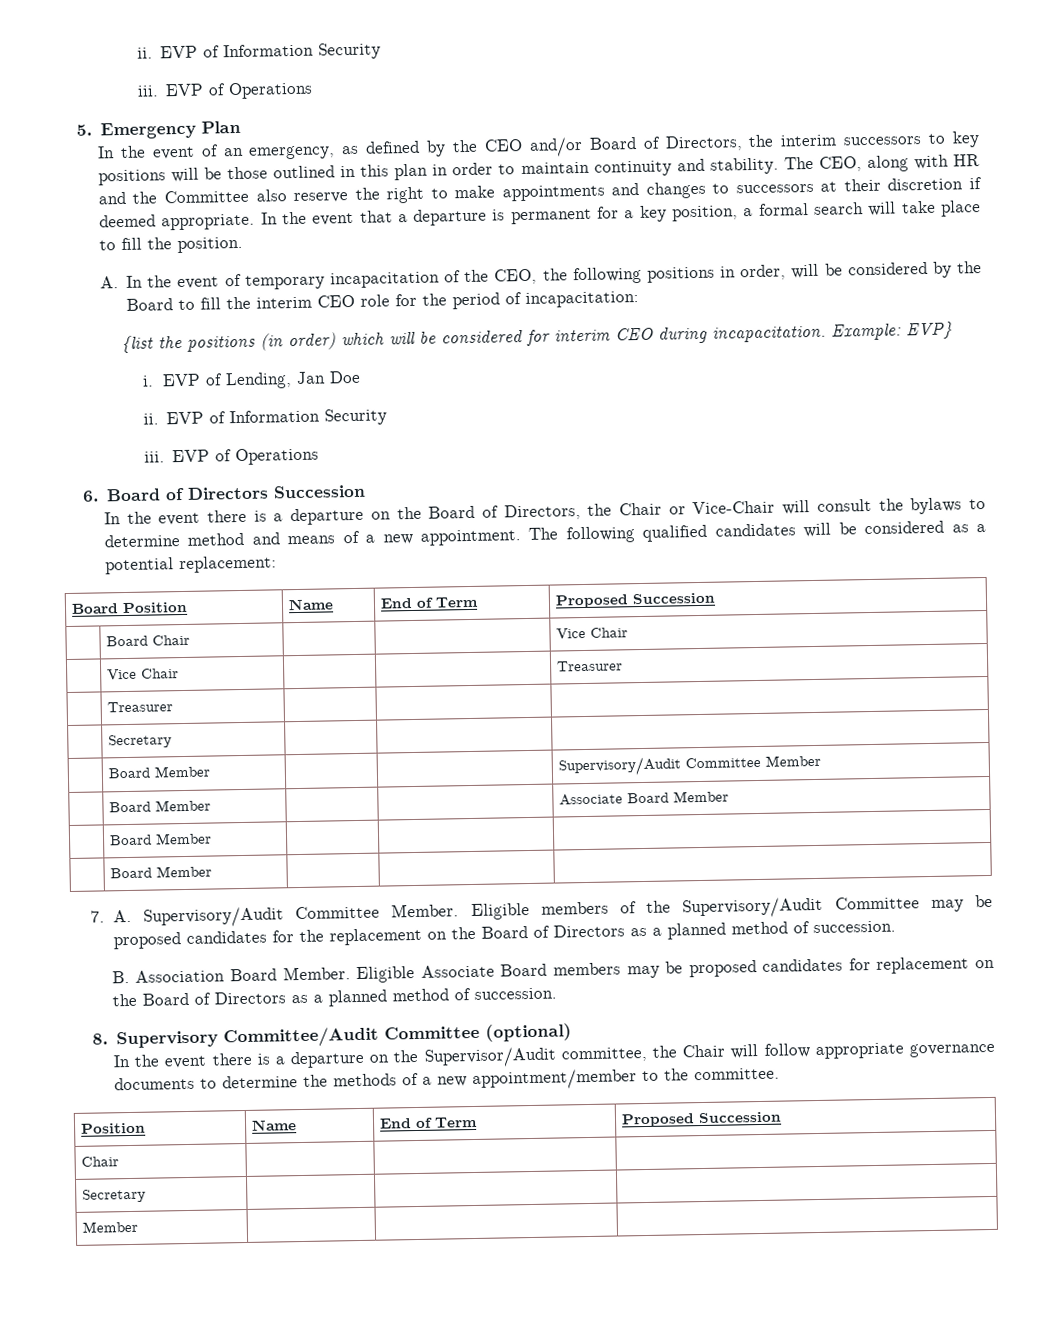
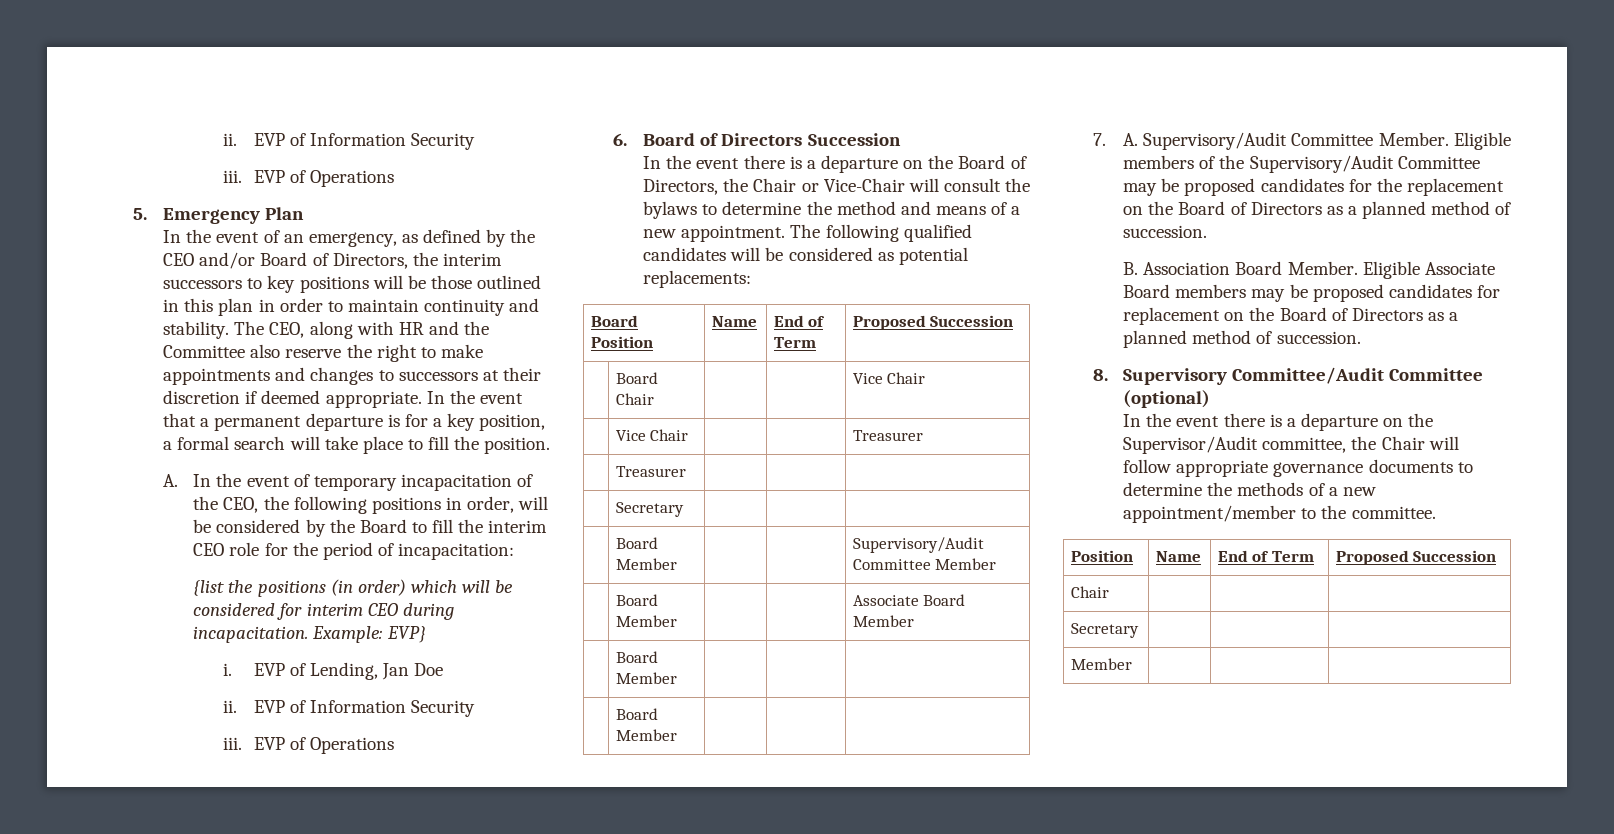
- In the event that a departure is permanent for a key position, a formal search will take place to fill the position.
+ In the event that a permanent departure is for a key position, a formal search will take place to fill the position.
- In the event there is a departure on the Board of Directors, the Chair or Vice-Chair will consult the bylaws to determine method and means of a new appointment.
+ In the event there is a departure on the Board of Directors, the Chair or Vice-Chair will consult the bylaws to determine the method and means of a new appointment.
- The following qualified candidates will be considered as a potential replacement:
+ The following qualified candidates will be considered as potential replacements:

